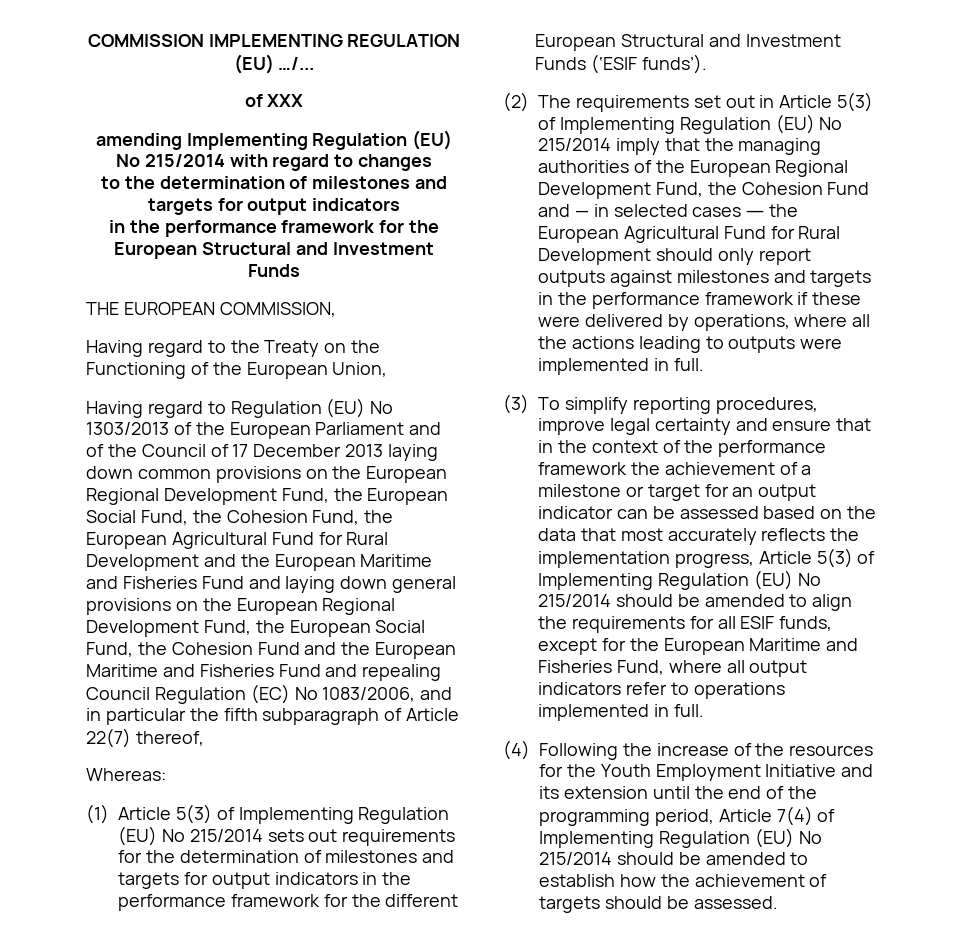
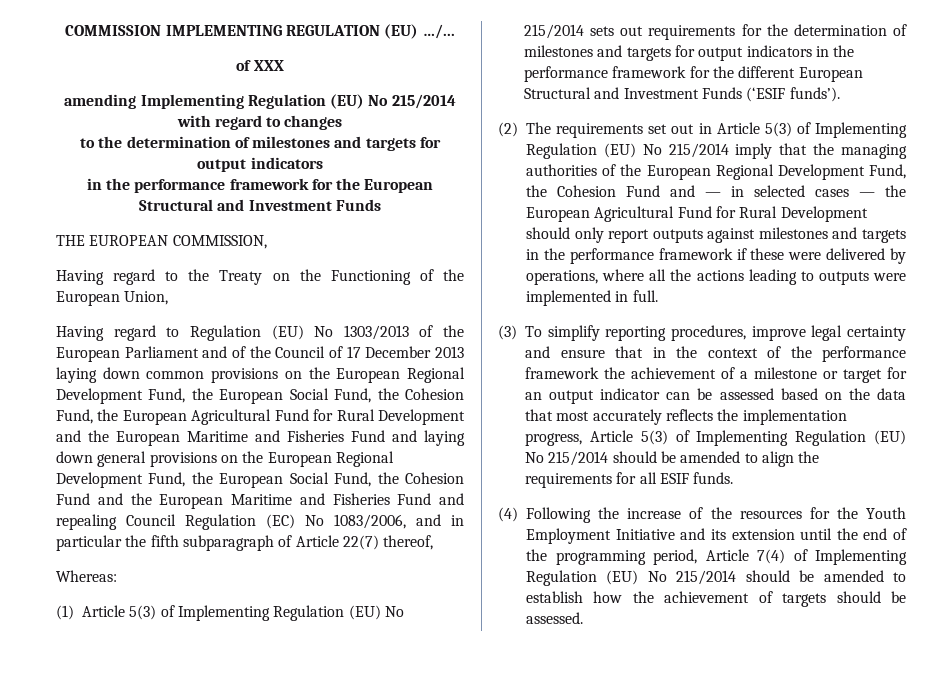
- (3) To simplify reporting procedures, improve legal certainty and ensure that in the context of the performance framework the achievement of a milestone or target for an output indicator can be assessed based on the data that most accurately reflects the implementation progress, Article 5(3) of Implementing Regulation (EU) No 215/2014 should be amended to align the requirements for all ESIF funds, except for the European Maritime and Fisheries Fund, where all output indicators refer to operations implemented in full.
+ (3) To simplify reporting procedures, improve legal certainty and ensure that in the context of the performance framework the achievement of a milestone or target for an output indicator can be assessed based on the data that most accurately reflects the implementation progress, Article 5(3) of Implementing Regulation (EU) No 215/2014 should be amended to align the requirements for all ESIF funds.

